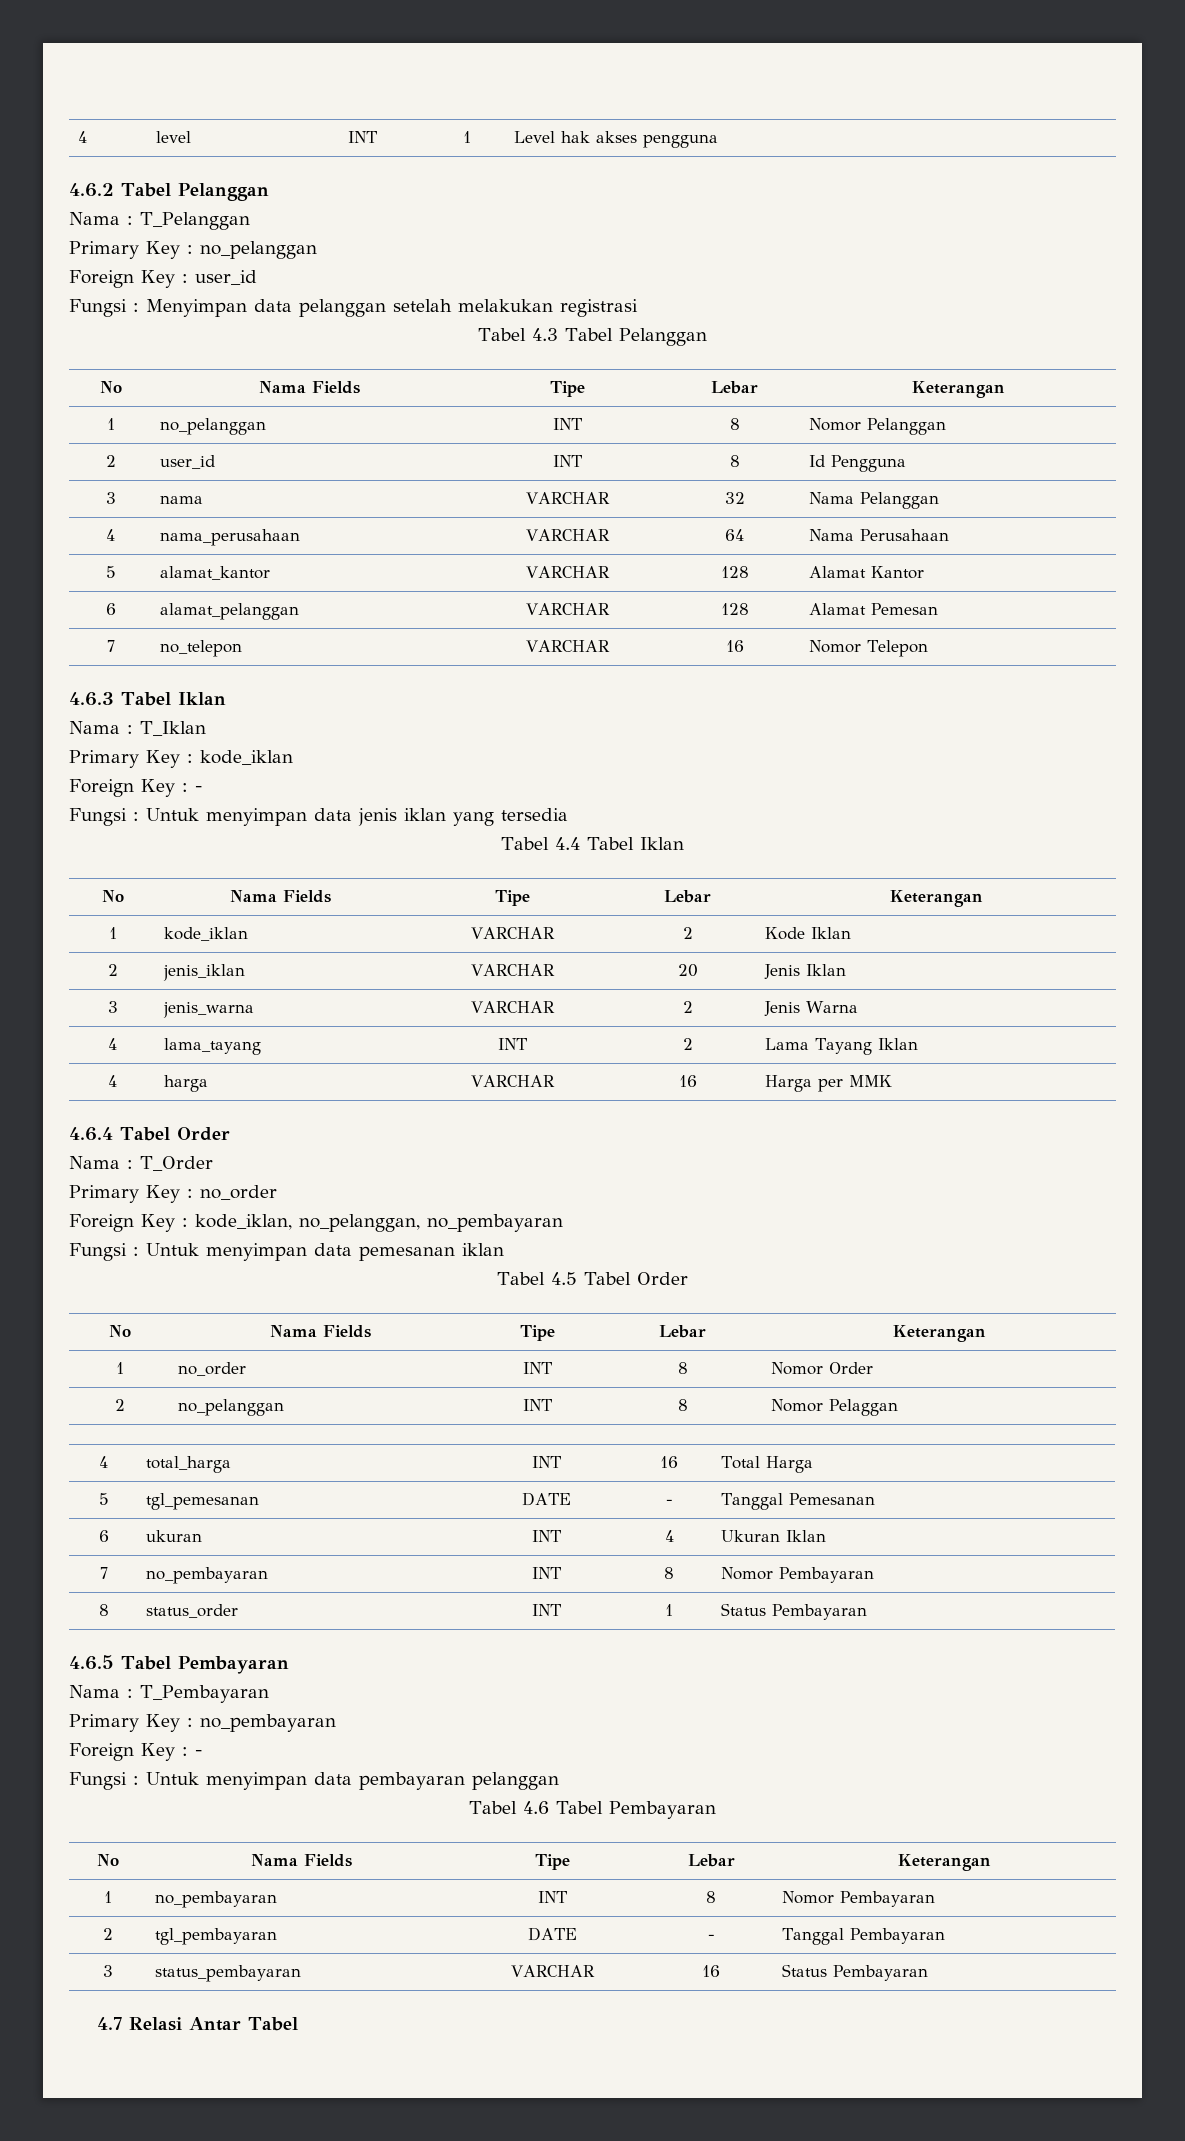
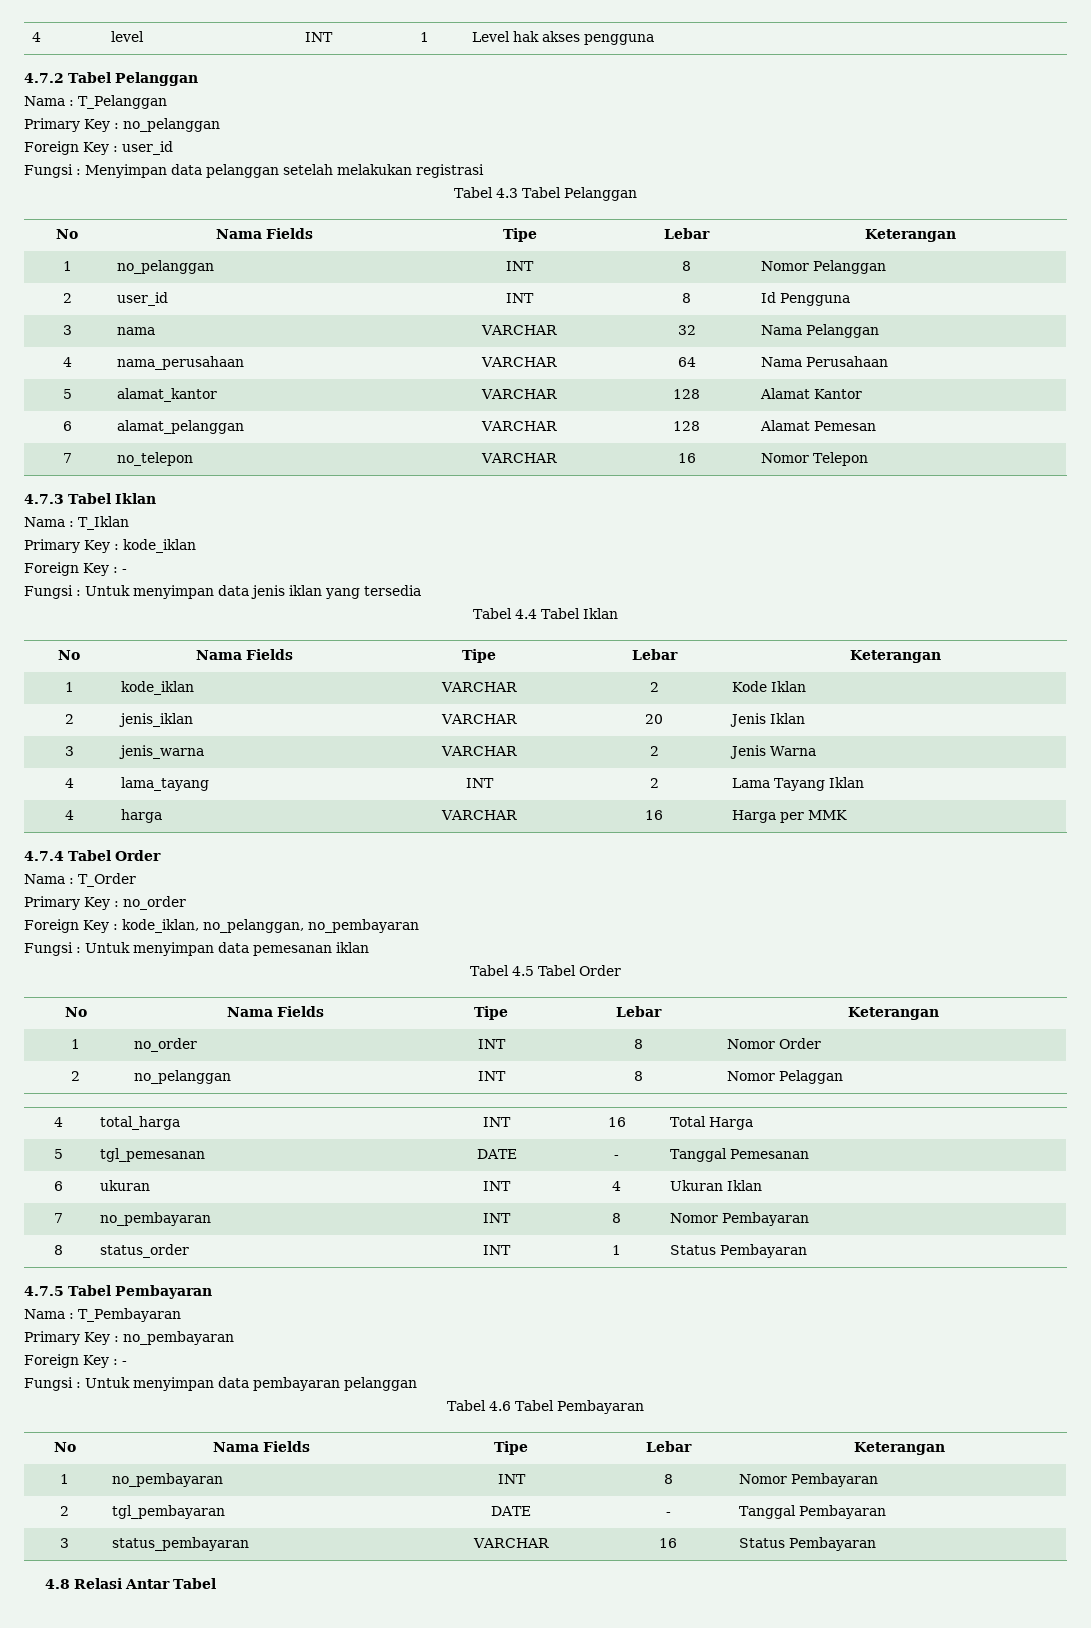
- 4.6.2 Tabel Pelanggan
+ 4.7.2 Tabel Pelanggan
- 4.6.3 Tabel Iklan
+ 4.7.3 Tabel Iklan
- 4.6.4 Tabel Order
+ 4.7.4 Tabel Order
- 4.6.5 Tabel Pembayaran
+ 4.7.5 Tabel Pembayaran
- 4.7 Relasi Antar Tabel
+ 4.8 Relasi Antar Tabel

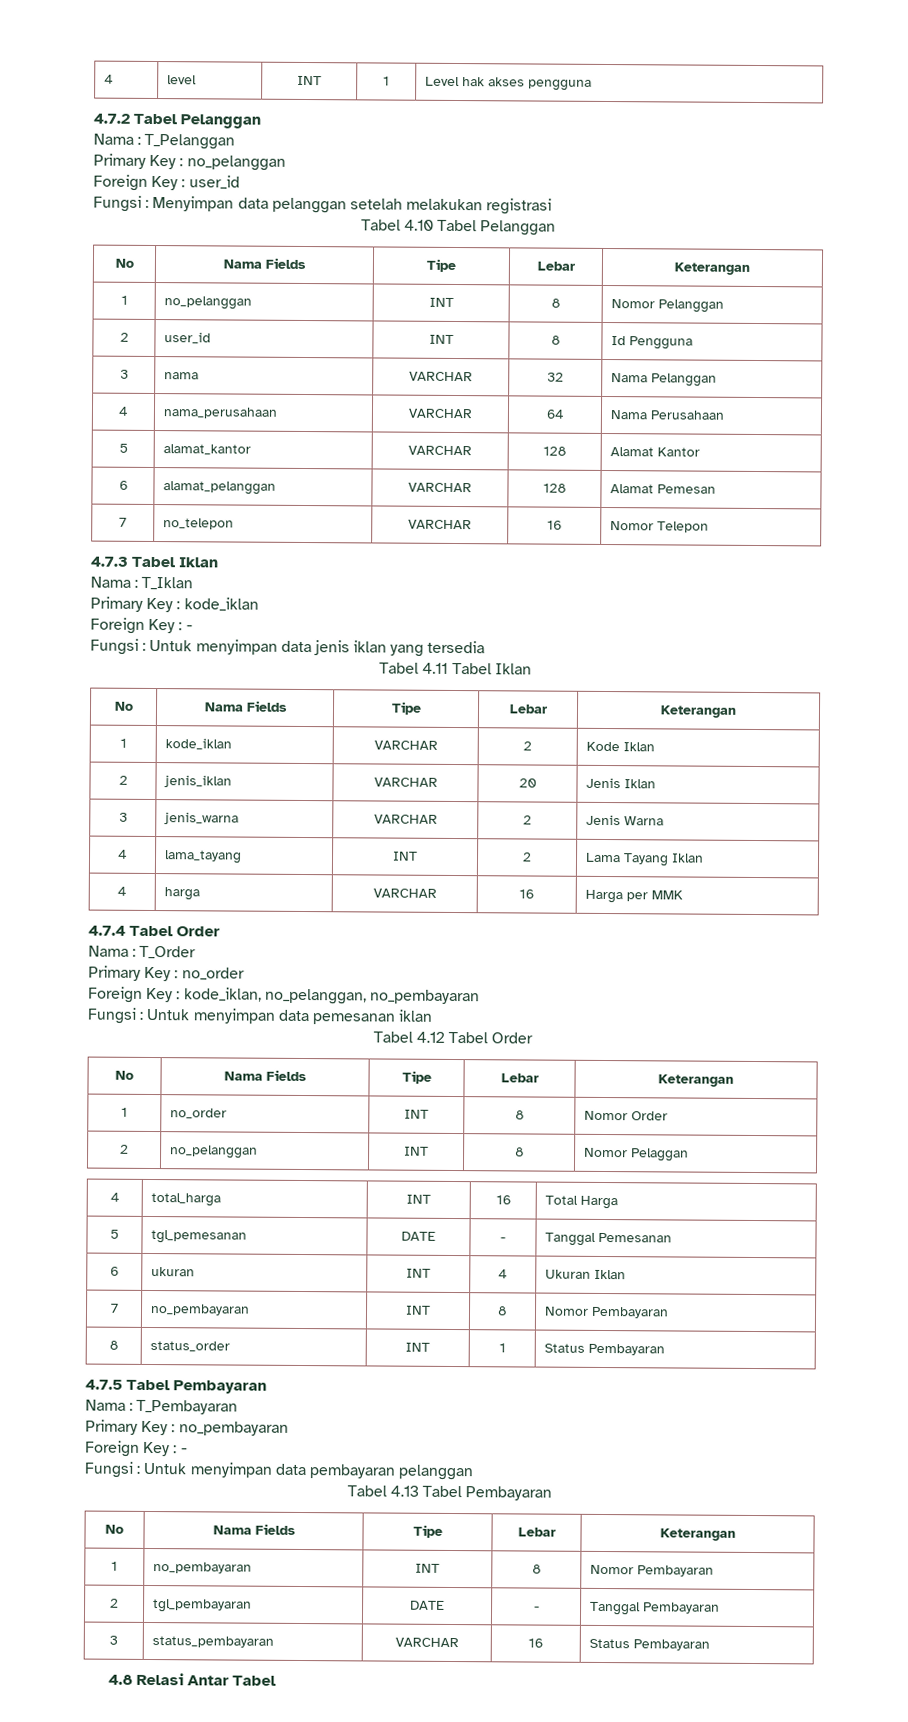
- Tabel 4.3 Tabel Pelanggan
+ Tabel 4.10 Tabel Pelanggan
- Tabel 4.4 Tabel Iklan
+ Tabel 4.11 Tabel Iklan
- Tabel 4.5 Tabel Order
+ Tabel 4.12 Tabel Order
- Tabel 4.6 Tabel Pembayaran
+ Tabel 4.13 Tabel Pembayaran

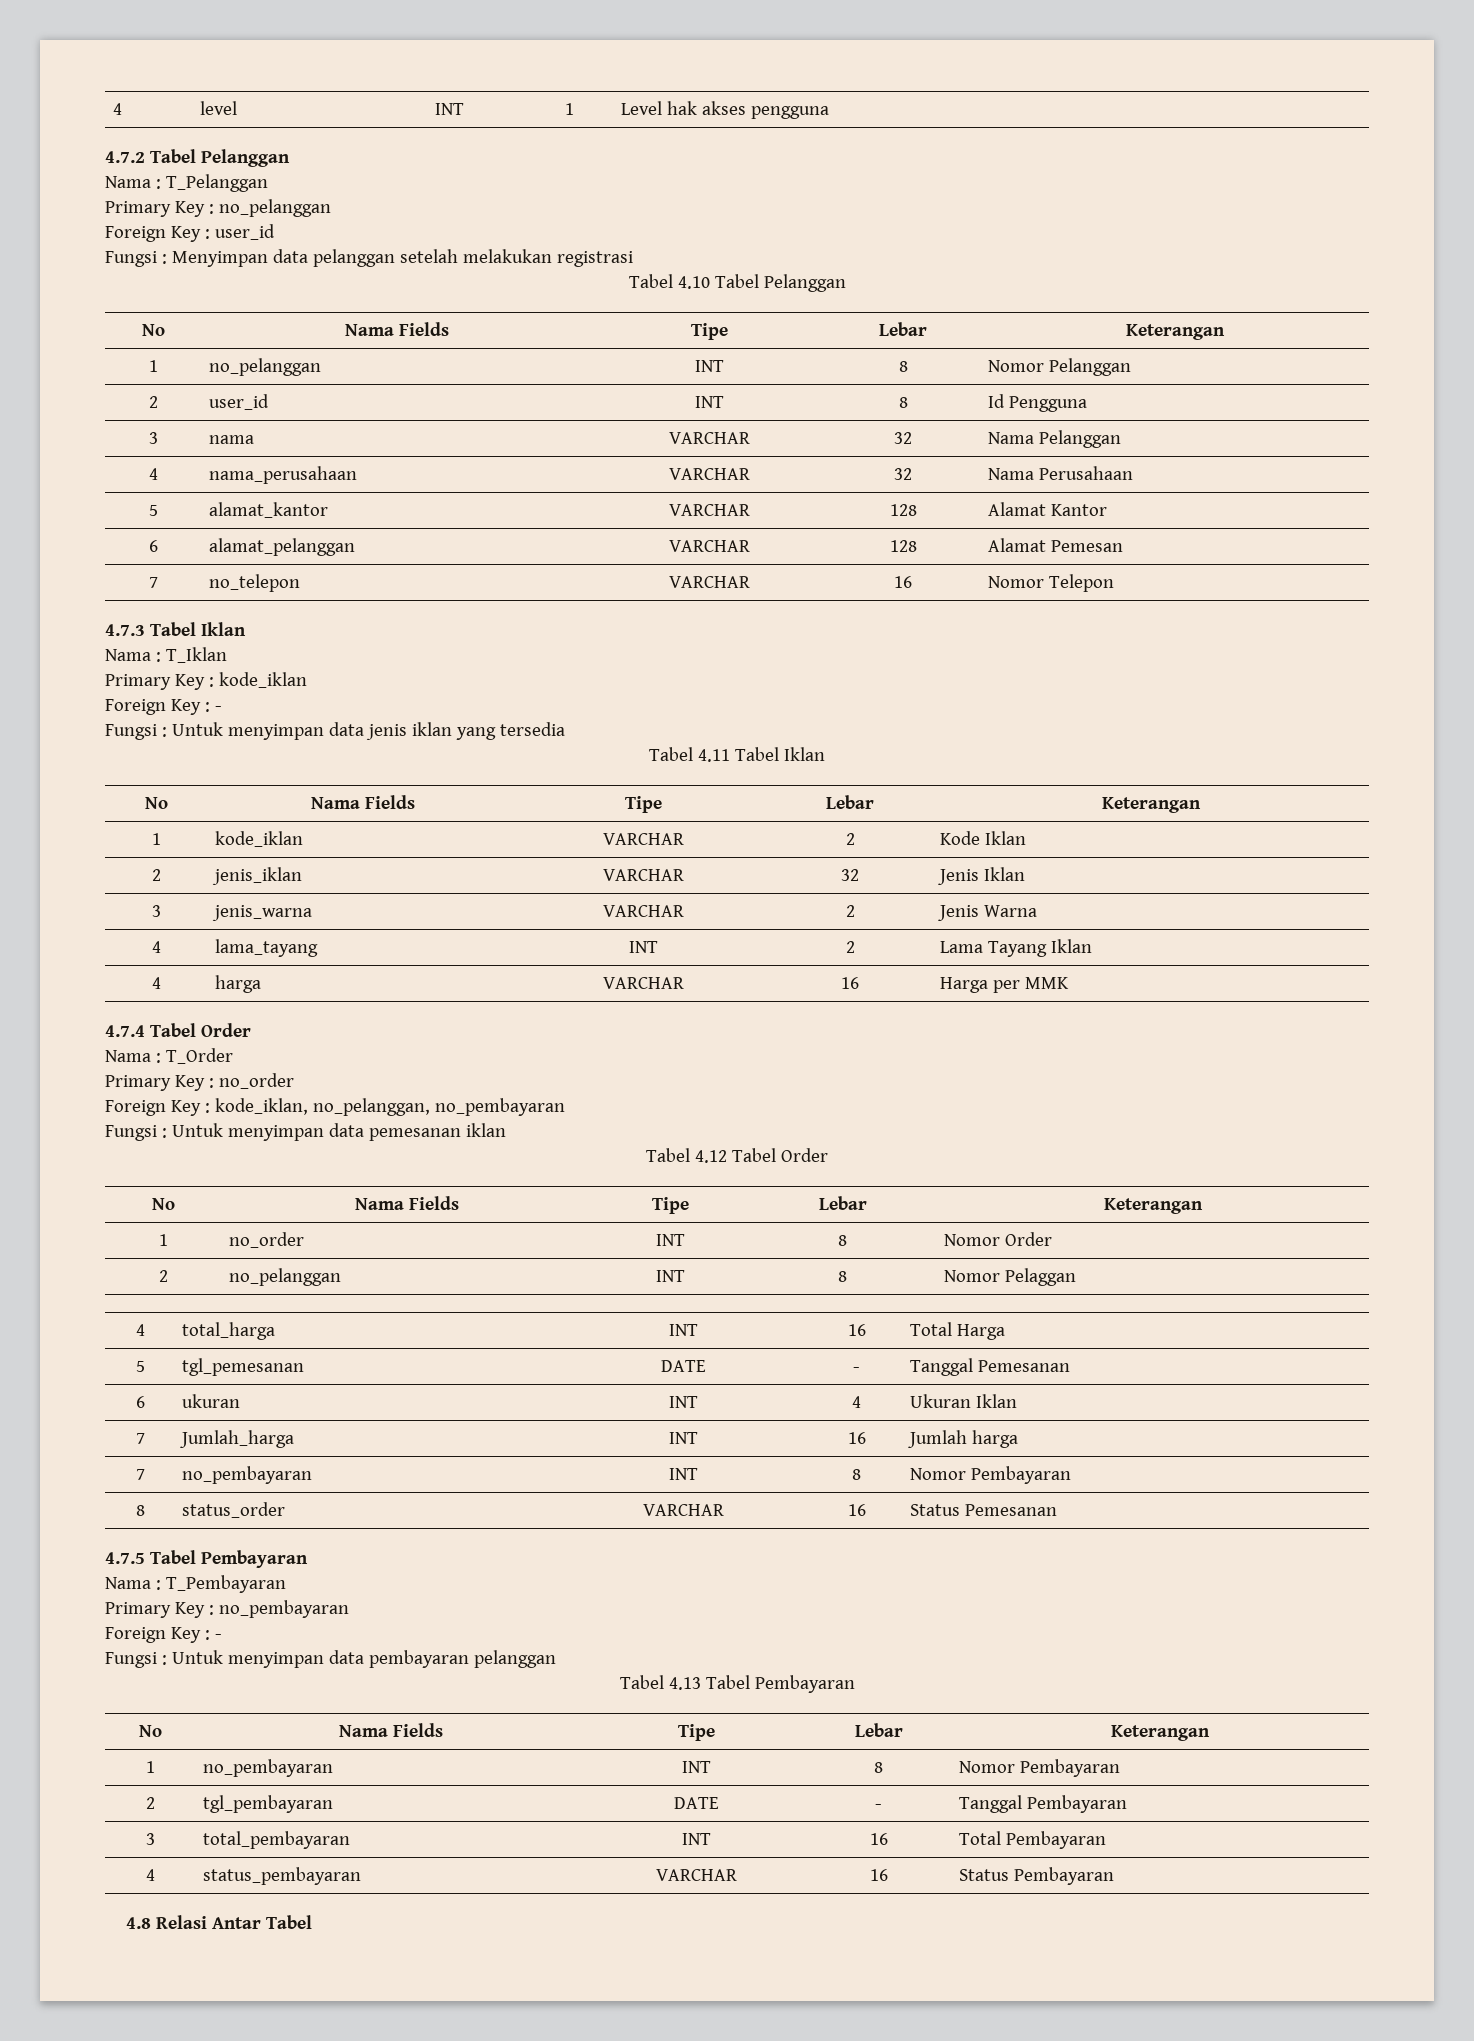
- 4 | nama_perusahaan | VARCHAR | 64 | Nama Perusahaan
+ 4 | nama_perusahaan | VARCHAR | 32 | Nama Perusahaan
- 2 | jenis_iklan | VARCHAR | 20 | Jenis Iklan
+ 2 | jenis_iklan | VARCHAR | 32 | Jenis Iklan
+ 7 | Jumlah_harga | INT | 16 | Jumlah harga
- 8 | status_order | INT | 1 | Status Pembayaran
+ 8 | status_order | VARCHAR | 16 | Status Pemesanan
- 3 | status_pembayaran | VARCHAR | 16 | Status Pembayaran
+ 3 | total_pembayaran | INT | 16 | Total Pembayaran
+ 4 | status_pembayaran | VARCHAR | 16 | Status Pembayaran

